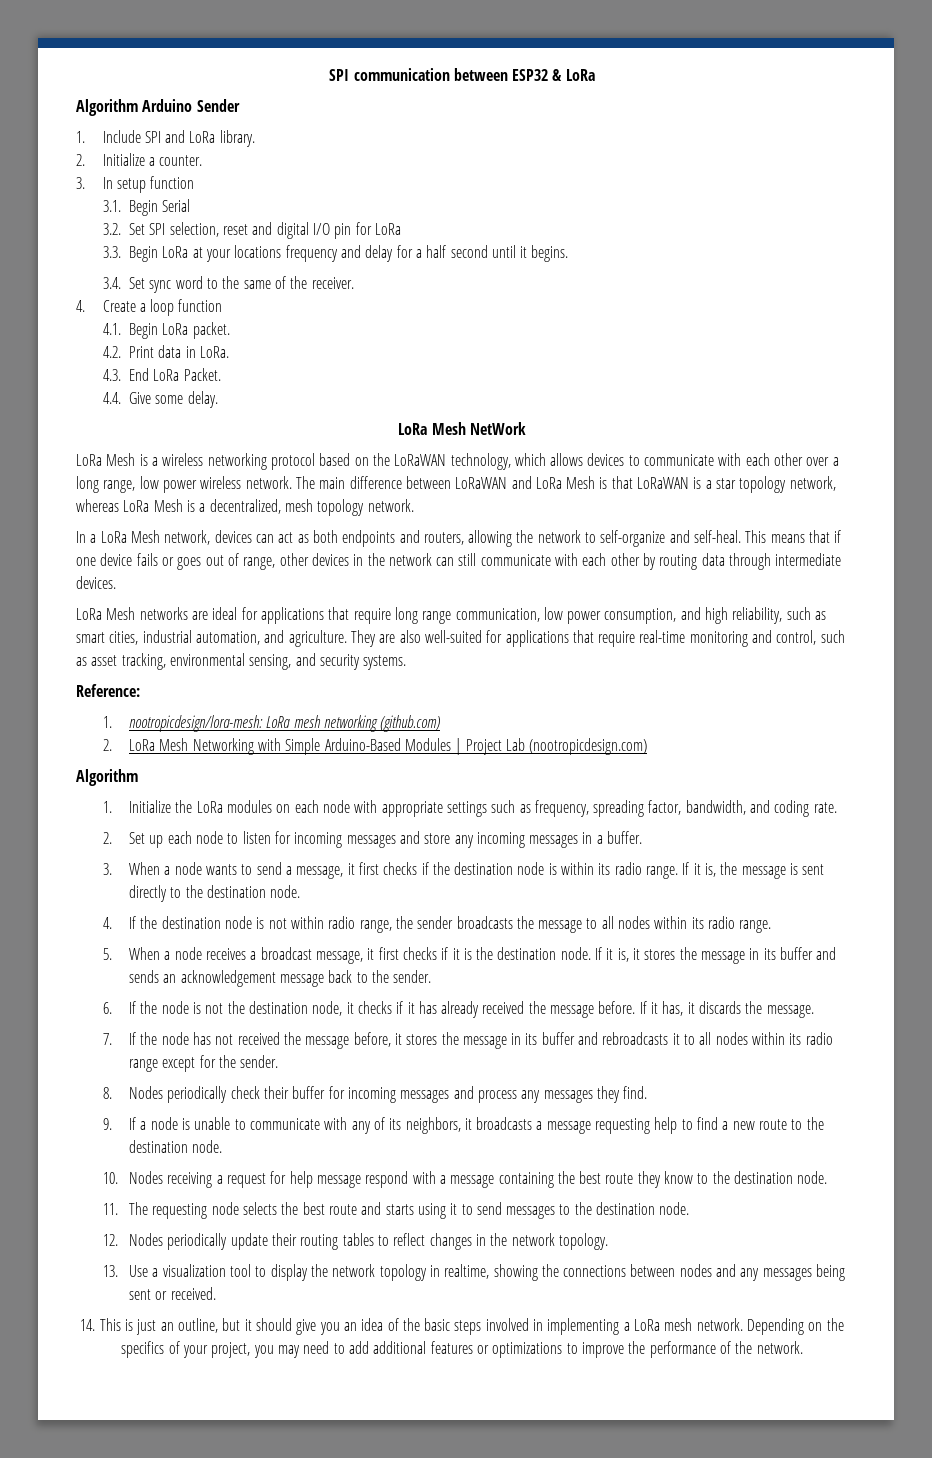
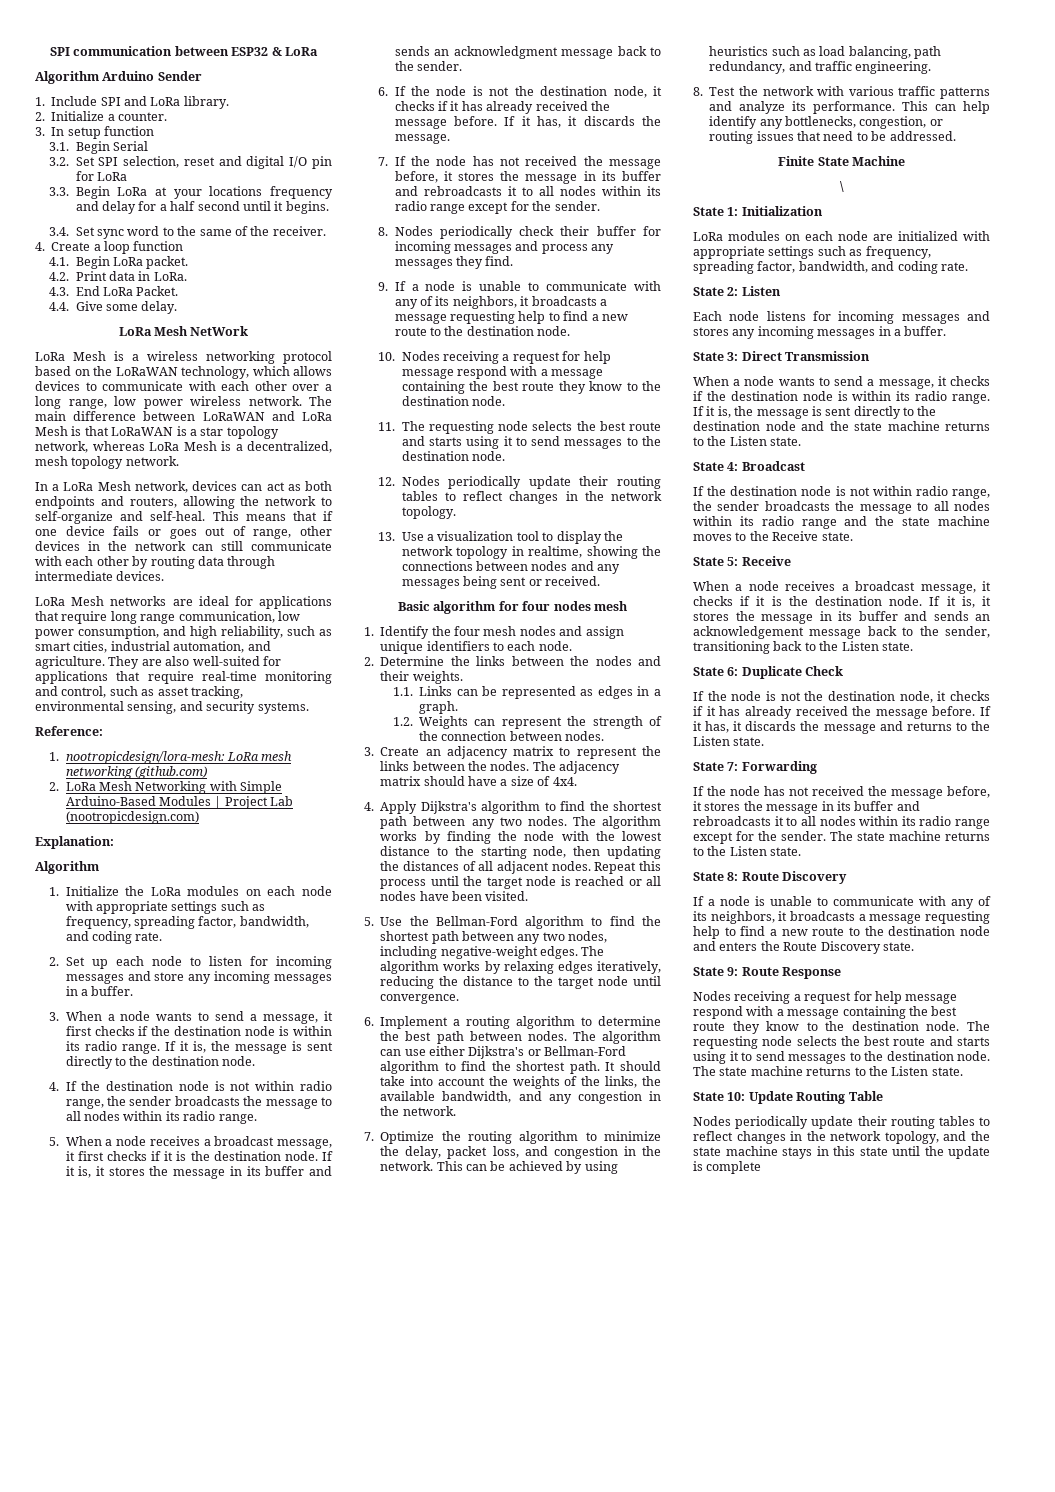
+ Explanation:
- If it is, it stores the message in its buffer and sends an acknowledgement message back to the sender.
+ If it is, it stores the message in its buffer and sends an acknowledgment message back to the sender.
- 14. This is just an outline, but it should give you an idea of the basic steps involved in implementing a LoRa mesh network. Depending on the specifics of your project, you may need to add additional features or optimizations to improve the performance of the network.
+ Basic algorithm for four nodes mesh
+ 1. Identify the four mesh nodes and assign unique identifiers to each node.
+ 2. Determine the links between the nodes and their weights.
+ 1.1. Links can be represented as edges in a graph.
+ 1.2. Weights can represent the strength of the connection between nodes.
+ 3. Create an adjacency matrix to represent the links between the nodes. The adjacency matrix should have a size of 4x4.
+ 4. Apply Dijkstra's algorithm to find the shortest path between any two nodes. The algorithm works by finding the node with the lowest distance to the starting node, then updating the distances of all adjacent nodes. Repeat this process until the target node is reached or all nodes have been visited.
+ 5. Use the Bellman-Ford algorithm to find the shortest path between any two nodes, including negative-weight edges. The algorithm works by relaxing edges iteratively, reducing the distance to the target node until convergence.
+ 6. Implement a routing algorithm to determine the best path between nodes. The algorithm can use either Dijkstra's or Bellman-Ford algorithm to find the shortest path. It should take into account the weights of the links, the available bandwidth, and any congestion in the network.
+ 7. Optimize the routing algorithm to minimize the delay, packet loss, and congestion in the network. This can be achieved by using heuristics such as load balancing, path redundancy, and traffic engineering.
+ 8. Test the network with various traffic patterns and analyze its performance. This can help identify any bottlenecks, congestion, or routing issues that need to be addressed.
+ Finite State Machine
+ \
+ State 1: Initialization
+ LoRa modules on each node are initialized with appropriate settings such as frequency, spreading factor, bandwidth, and coding rate.
+ State 2: Listen
+ Each node listens for incoming messages and stores any incoming messages in a buffer.
+ State 3: Direct Transmission
+ When a node wants to send a message, it checks if the destination node is within its radio range. If it is, the message is sent directly to the destination node and the state machine returns to the Listen state.
+ State 4: Broadcast
+ If the destination node is not within radio range, the sender broadcasts the message to all nodes within its radio range and the state machine moves to the Receive state.
+ State 5: Receive
+ When a node receives a broadcast message, it checks if it is the destination node. If it is, it stores the message in its buffer and sends an acknowledgement message back to the sender, transitioning back to the Listen state.
+ State 6: Duplicate Check
+ If the node is not the destination node, it checks if it has already received the message before. If it has, it discards the message and returns to the Listen state.
+ State 7: Forwarding
+ If the node has not received the message before, it stores the message in its buffer and rebroadcasts it to all nodes within its radio range except for the sender. The state machine returns to the Listen state.
+ State 8: Route Discovery
+ If a node is unable to communicate with any of its neighbors, it broadcasts a message requesting help to find a new route to the destination node and enters the Route Discovery state.
+ State 9: Route Response
+ Nodes receiving a request for help message respond with a message containing the best route they know to the destination node. The requesting node selects the best route and starts using it to send messages to the destination node. The state machine returns to the Listen state.
+ State 10: Update Routing Table
+ Nodes periodically update their routing tables to reflect changes in the network topology, and the state machine stays in this state until the update is complete

